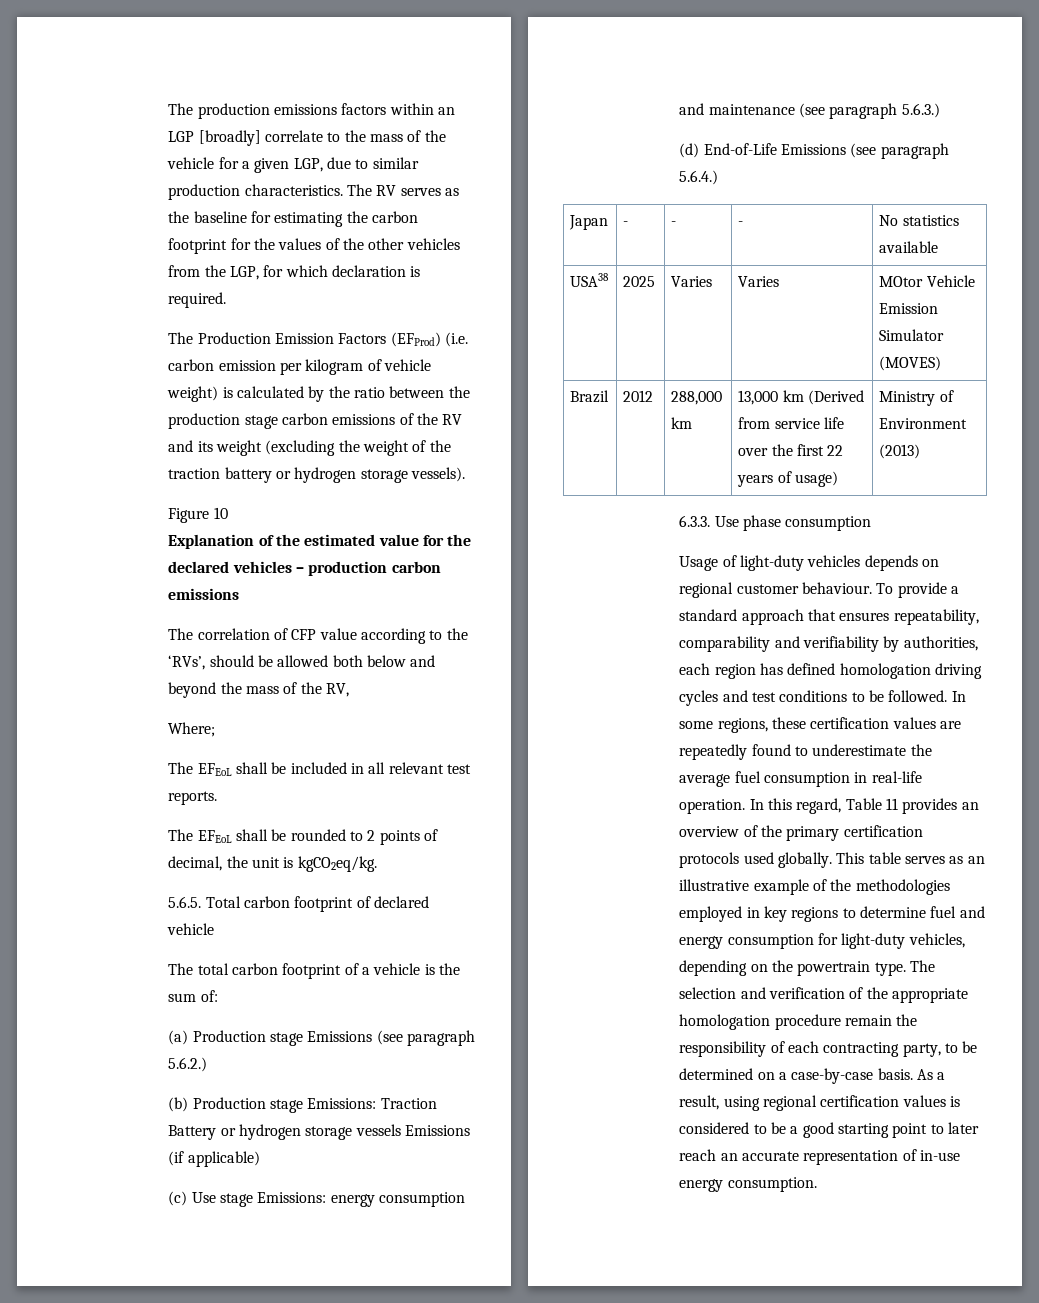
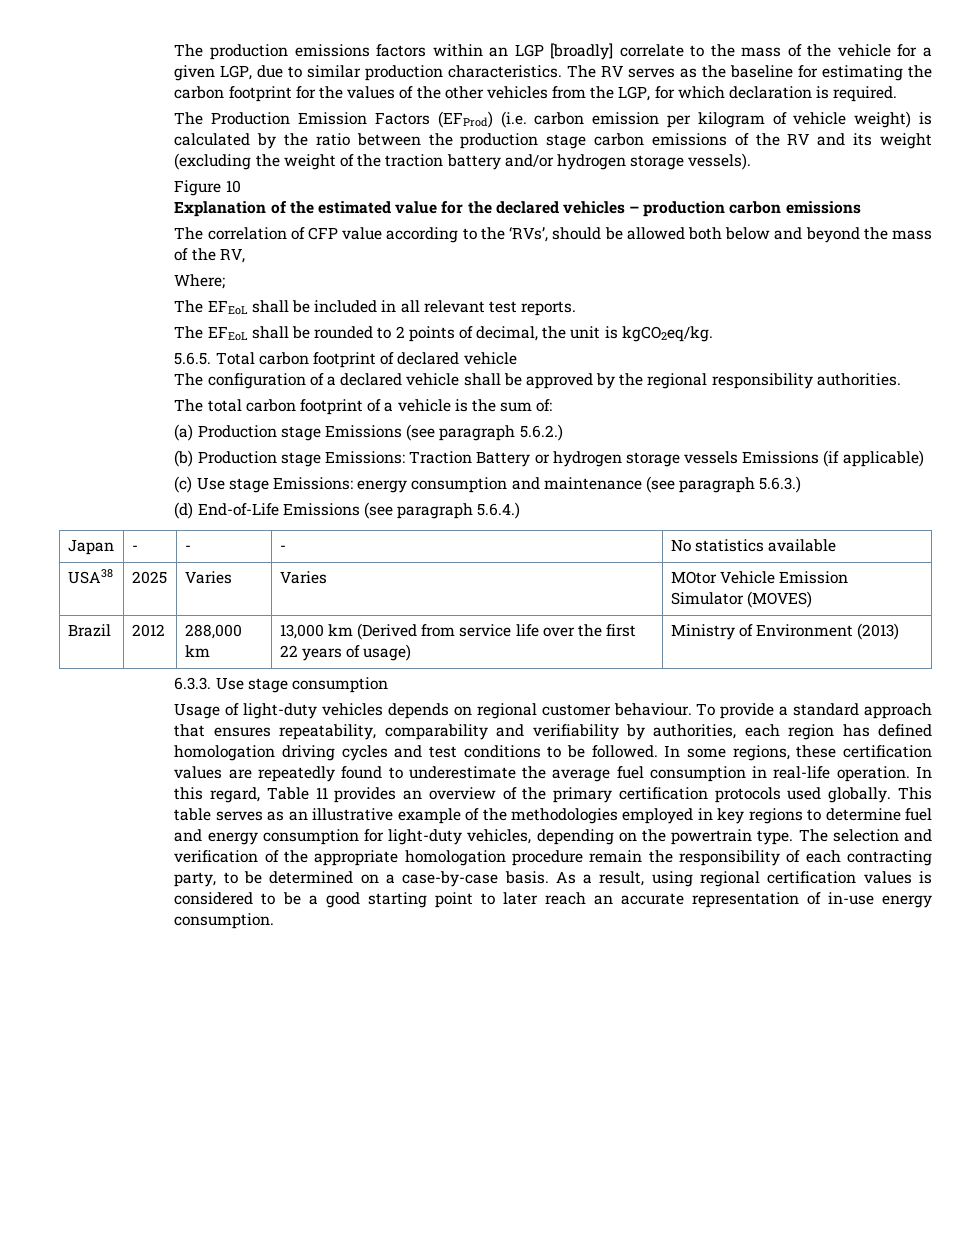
- The Production Emission Factors (EFProd) (i.e. carbon emission per kilogram of vehicle weight) is calculated by the ratio between the production stage carbon emissions of the RV and its weight (excluding the weight of the traction battery or hydrogen storage vessels).
+ The Production Emission Factors (EFProd) (i.e. carbon emission per kilogram of vehicle weight) is calculated by the ratio between the production stage carbon emissions of the RV and its weight (excluding the weight of the traction battery and/or hydrogen storage vessels).
+ The configuration of a declared vehicle shall be approved by the regional responsibility authorities.
- 6.3.3. Use phase consumption
+ 6.3.3. Use stage consumption

